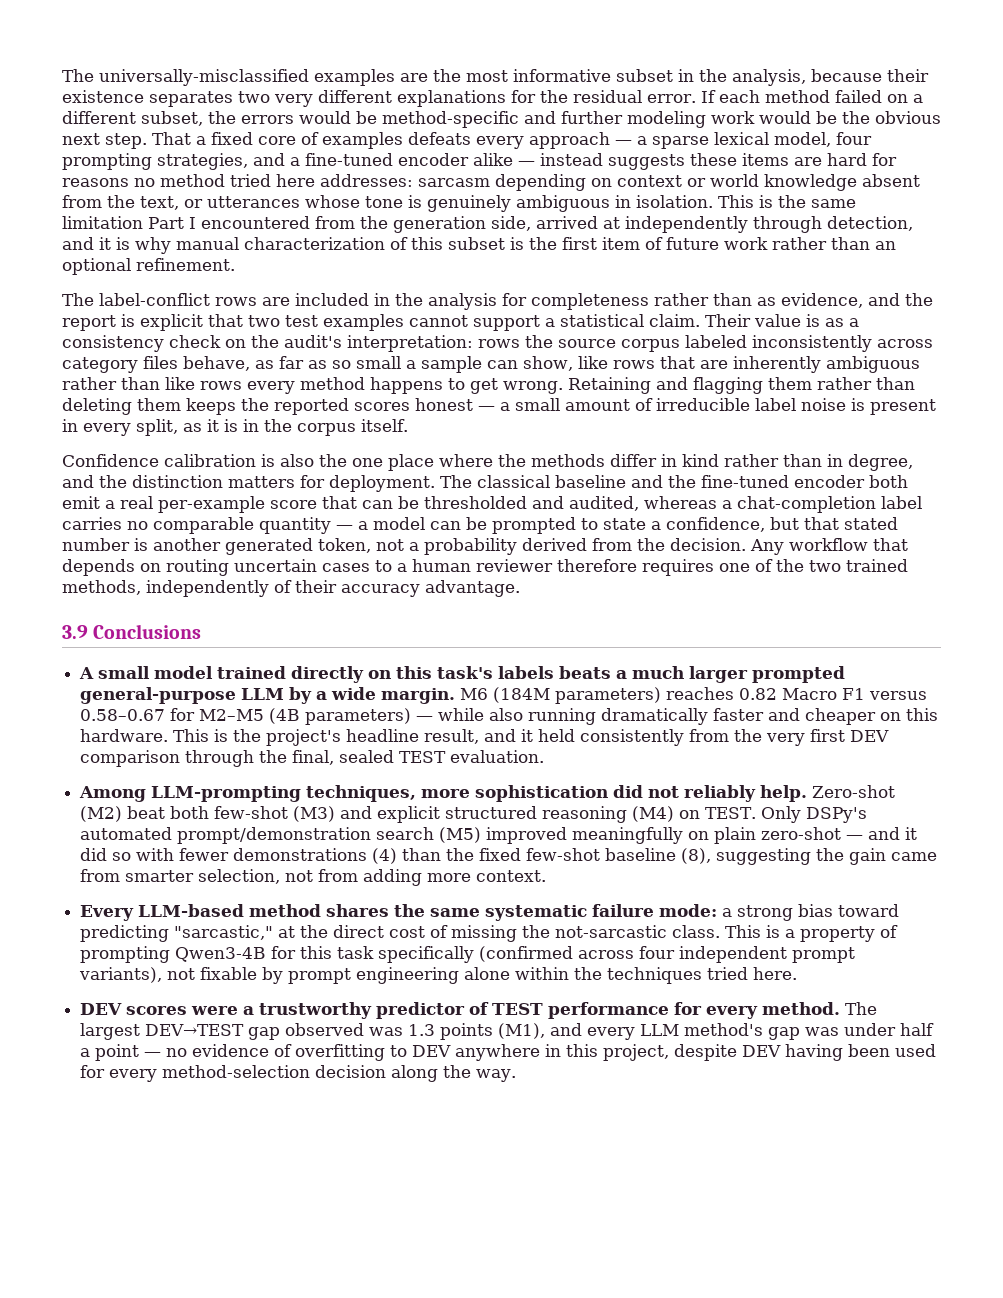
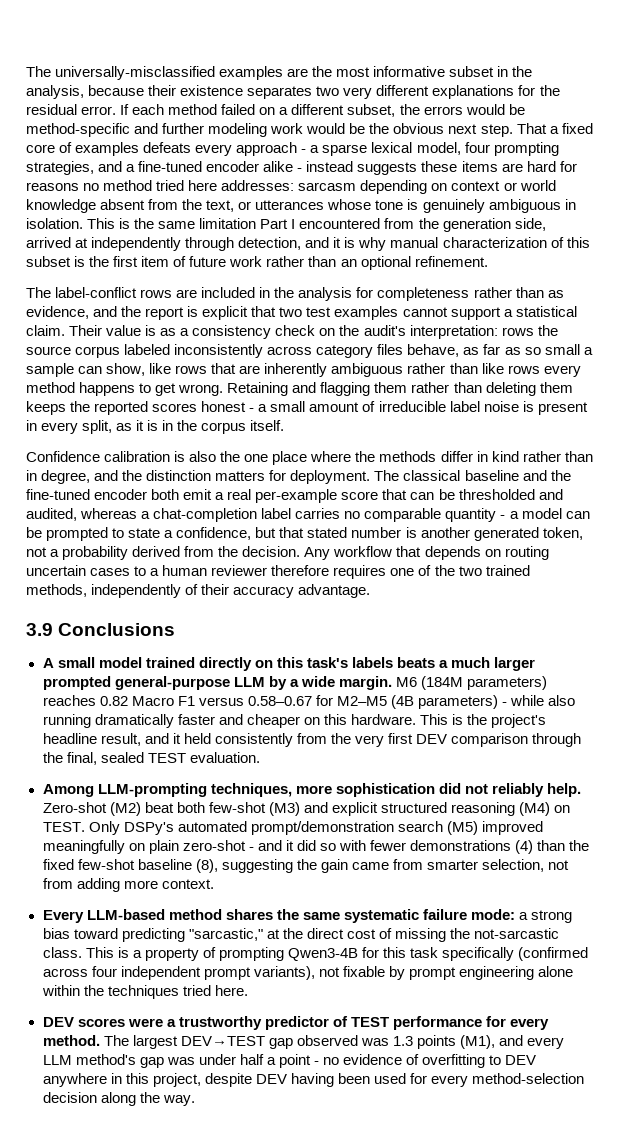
- That a fixed core of examples defeats every approach — a sparse lexical model, four prompting strategies, and a fine-tuned encoder alike — instead suggests these items are hard for reasons no method tried here addresses: sarcasm depending on context or world knowledge absent from the text, or utterances whose tone is genuinely ambiguous in isolation.
+ That a fixed core of examples defeats every approach - a sparse lexical model, four prompting strategies, and a fine-tuned encoder alike - instead suggests these items are hard for reasons no method tried here addresses: sarcasm depending on context or world knowledge absent from the text, or utterances whose tone is genuinely ambiguous in isolation.
- Retaining and flagging them rather than deleting them keeps the reported scores honest — a small amount of irreducible label noise is present in every split, as it is in the corpus itself.
+ Retaining and flagging them rather than deleting them keeps the reported scores honest - a small amount of irreducible label noise is present in every split, as it is in the corpus itself.
- The classical baseline and the fine-tuned encoder both emit a real per-example score that can be thresholded and audited, whereas a chat-completion label carries no comparable quantity — a model can be prompted to state a confidence, but that stated number is another generated token, not a probability derived from the decision.
+ The classical baseline and the fine-tuned encoder both emit a real per-example score that can be thresholded and audited, whereas a chat-completion label carries no comparable quantity - a model can be prompted to state a confidence, but that stated number is another generated token, not a probability derived from the decision.
- M6 (184M parameters) reaches 0.82 Macro F1 versus 0.58–0.67 for M2–M5 (4B parameters) — while also running dramatically faster and cheaper on this hardware.
+ M6 (184M parameters) reaches 0.82 Macro F1 versus 0.58–0.67 for M2–M5 (4B parameters) - while also running dramatically faster and cheaper on this hardware.
- Only DSPy's automated prompt/demonstration search (M5) improved meaningfully on plain zero-shot — and it did so with fewer demonstrations (4) than the fixed few-shot baseline (8), suggesting the gain came from smarter selection, not from adding more context.
+ Only DSPy's automated prompt/demonstration search (M5) improved meaningfully on plain zero-shot - and it did so with fewer demonstrations (4) than the fixed few-shot baseline (8), suggesting the gain came from smarter selection, not from adding more context.
- The largest DEV→TEST gap observed was 1.3 points (M1), and every LLM method's gap was under half a point — no evidence of overfitting to DEV anywhere in this project, despite DEV having been used for every method-selection decision along the way.
+ The largest DEV→TEST gap observed was 1.3 points (M1), and every LLM method's gap was under half a point - no evidence of overfitting to DEV anywhere in this project, despite DEV having been used for every method-selection decision along the way.

